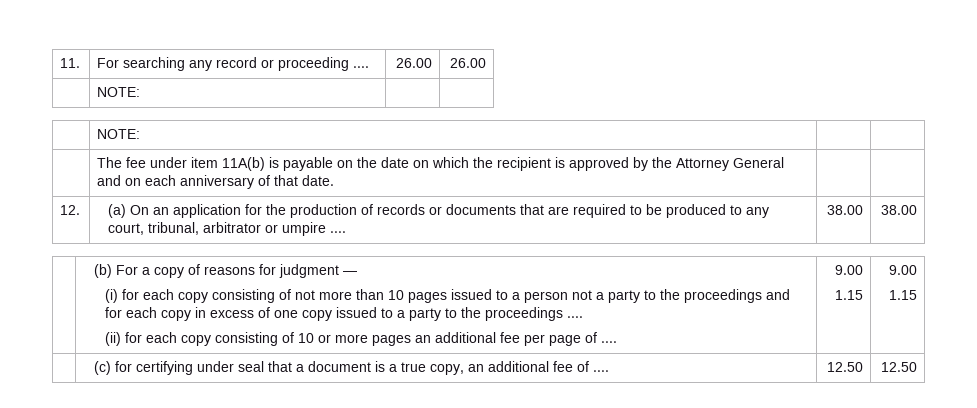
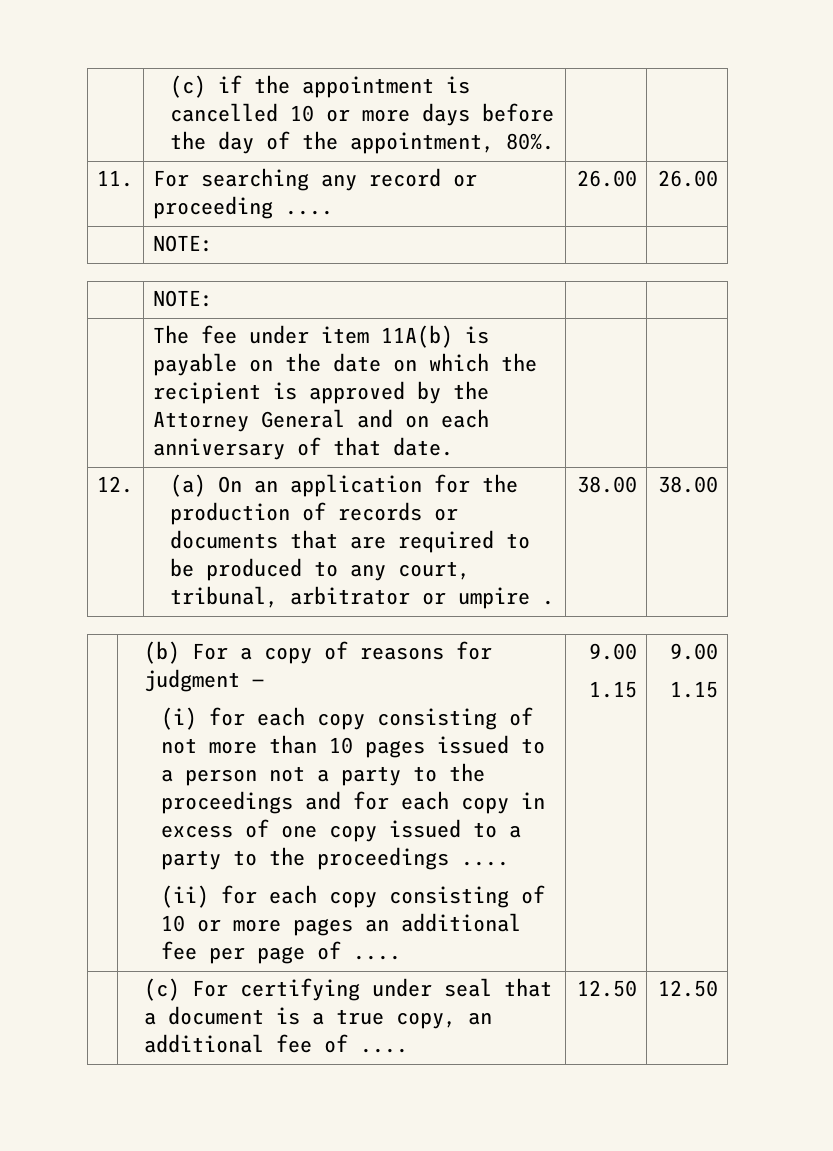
+ | (c) if the appointment is cancelled 10 or more days before the day of the appointment, 80%. | |
- 12. | (a) On an application for the production of records or documents that are required to be produced to any court, tribunal, arbitrator or umpire .... | 38.00 | 38.00
+ 12. | (a) On an application for the production of records or documents that are required to be produced to any court, tribunal, arbitrator or umpire . | 38.00 | 38.00
- | (c) for certifying under seal that a document is a true copy, an additional fee of .... | 12.50 | 12.50
+ | (c) For certifying under seal that a document is a true copy, an additional fee of .... | 12.50 | 12.50

